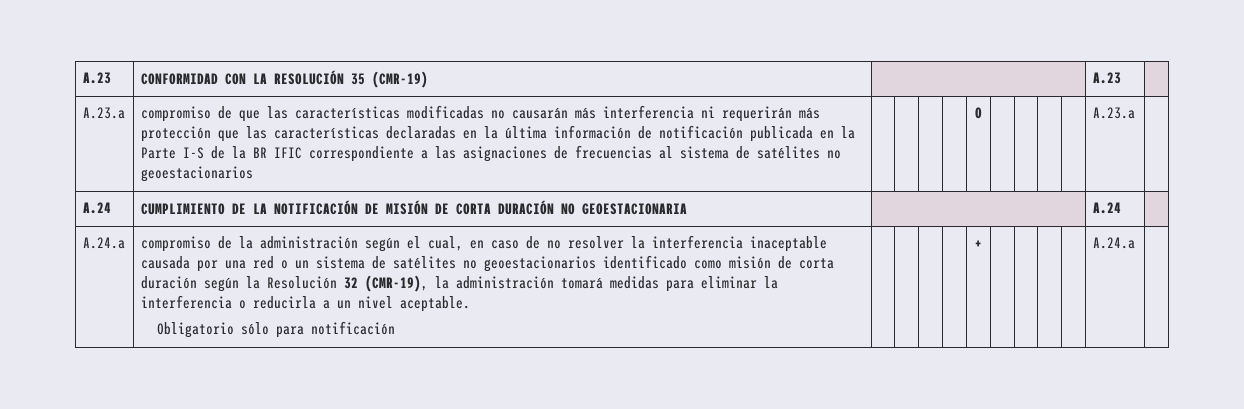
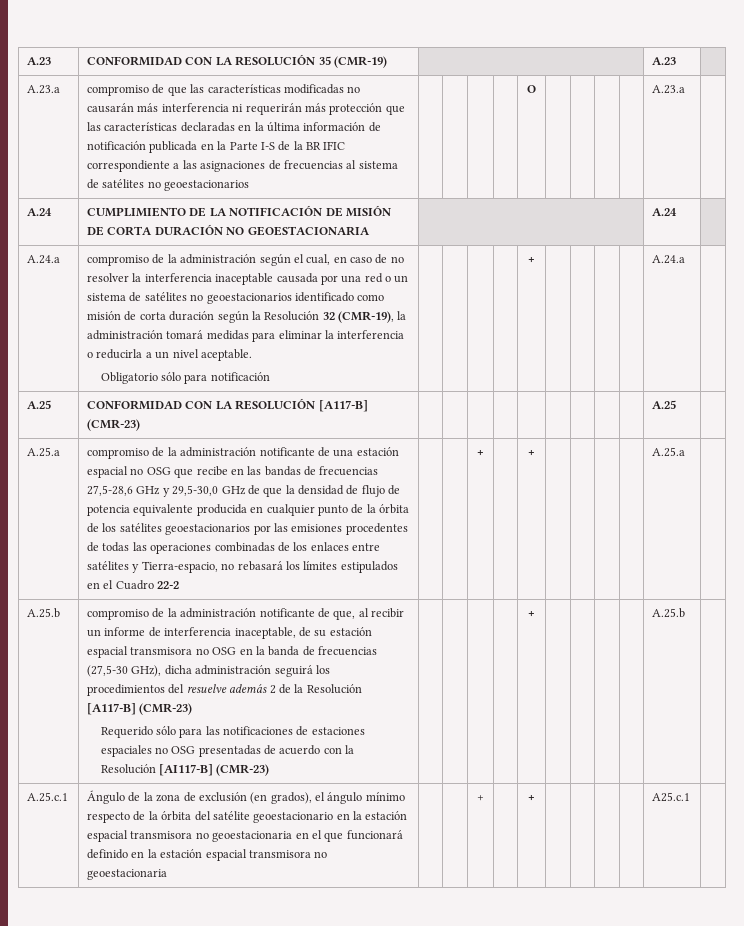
+ A.25 | CONFORMIDAD CON LA RESOLUCIÓN [A117-B] (CMR-23) | | | | | | | | | | A.25 |
+ A.25.a | compromiso de la administración notificante de una estación espacial no OSG que recibe en las bandas de frecuencias 27,5-28,6 GHz y 29,5-30,0 GHz de que la densidad de flujo de potencia equivalente producida en cualquier punto de la órbita de los satélites geoestacionarios por las emisiones procedentes de todas las operaciones combinadas de los enlaces entre satélites y Tierra-espacio, no rebasará los límites estipulados en el Cuadro 22-2 | | | + | | + | | | | | A.25.a |
+ A.25.b | compromiso de la administración notificante de que, al recibir un informe de interferencia inaceptable, de su estación espacial transmisora no OSG en la banda de frecuencias (27,5-30 GHz), dicha administración seguirá los procedimientos del resuelve además 2 de la Resolución [A117-B] (CMR-23)
+ Requerido sólo para las notificaciones de estaciones espaciales no OSG presentadas de acuerdo con la Resolución [AI117-B] (CMR-23) | | | | | + | | | | | A.25.b |
+ A.25.c.1 | Ángulo de la zona de exclusión (en grados), el ángulo mínimo respecto de la órbita del satélite geoestacionario en la estación espacial transmisora no geoestacionaria en el que funcionará definido en la estación espacial transmisora no geoestacionaria | | | + | | + | | | | | A25.c.1

